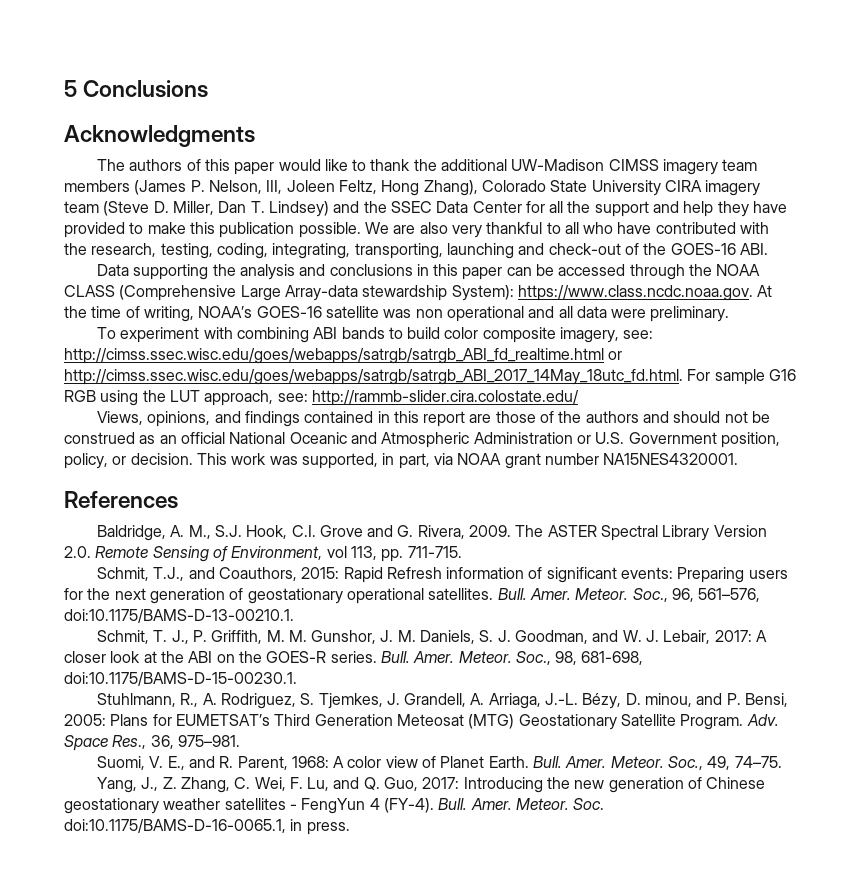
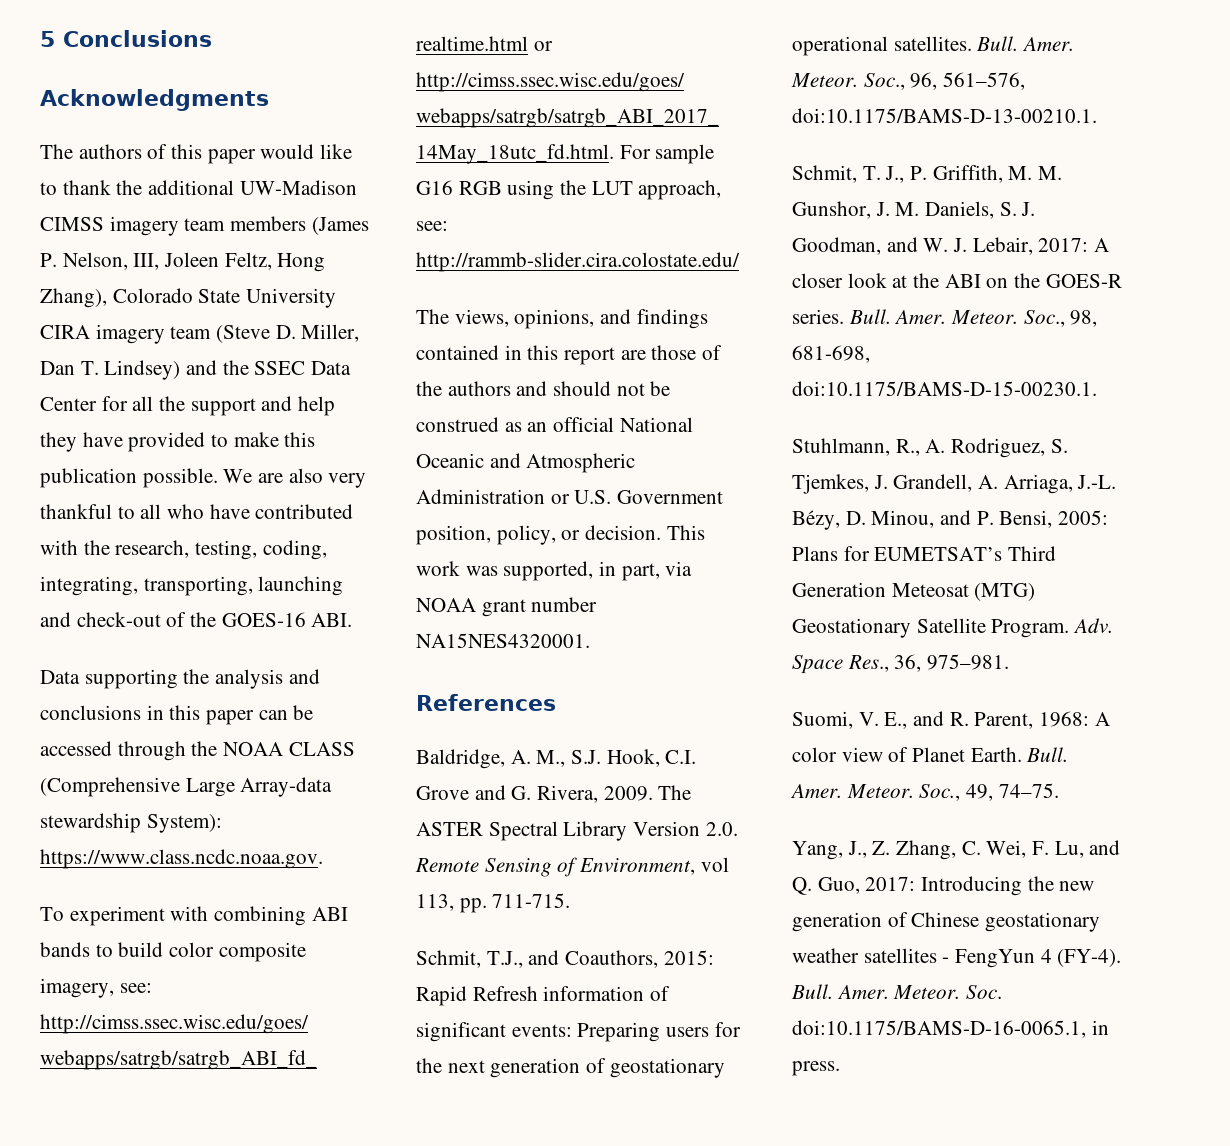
- Data supporting the analysis and conclusions in this paper can be accessed through the NOAA CLASS (Comprehensive Large Array-data stewardship System): https://www.class.ncdc.noaa.gov. At the time of writing, NOAA’s GOES-16 satellite was non operational and all data were preliminary.
+ Data supporting the analysis and conclusions in this paper can be accessed through the NOAA CLASS (Comprehensive Large Array-data stewardship System): https://www.class.ncdc.noaa.gov.
- Views, opinions, and findings contained in this report are those of the authors and should not be construed as an official National Oceanic and Atmospheric Administration or U.S. Government position, policy, or decision.
+ The views, opinions, and findings contained in this report are those of the authors and should not be construed as an official National Oceanic and Atmospheric Administration or U.S. Government position, policy, or decision.
- Stuhlmann, R., A. Rodriguez, S. Tjemkes, J. Grandell, A. Arriaga, J.-L. Bézy, D. minou, and P. Bensi, 2005: Plans for EUMETSAT’s Third Generation Meteosat (MTG) Geostationary Satellite Program.
+ Stuhlmann, R., A. Rodriguez, S. Tjemkes, J. Grandell, A. Arriaga, J.-L. Bézy, D. Minou, and P. Bensi, 2005: Plans for EUMETSAT’s Third Generation Meteosat (MTG) Geostationary Satellite Program.

